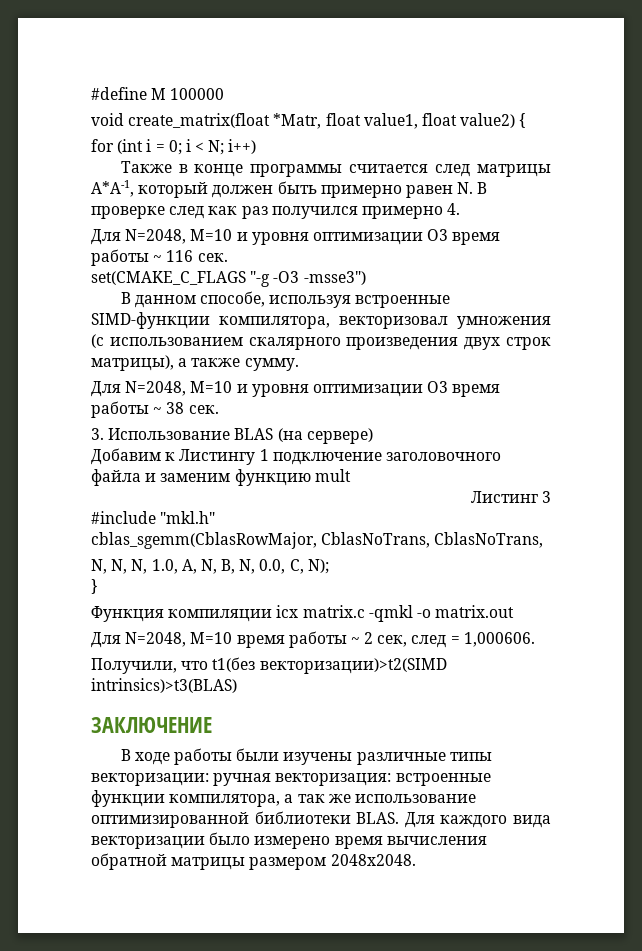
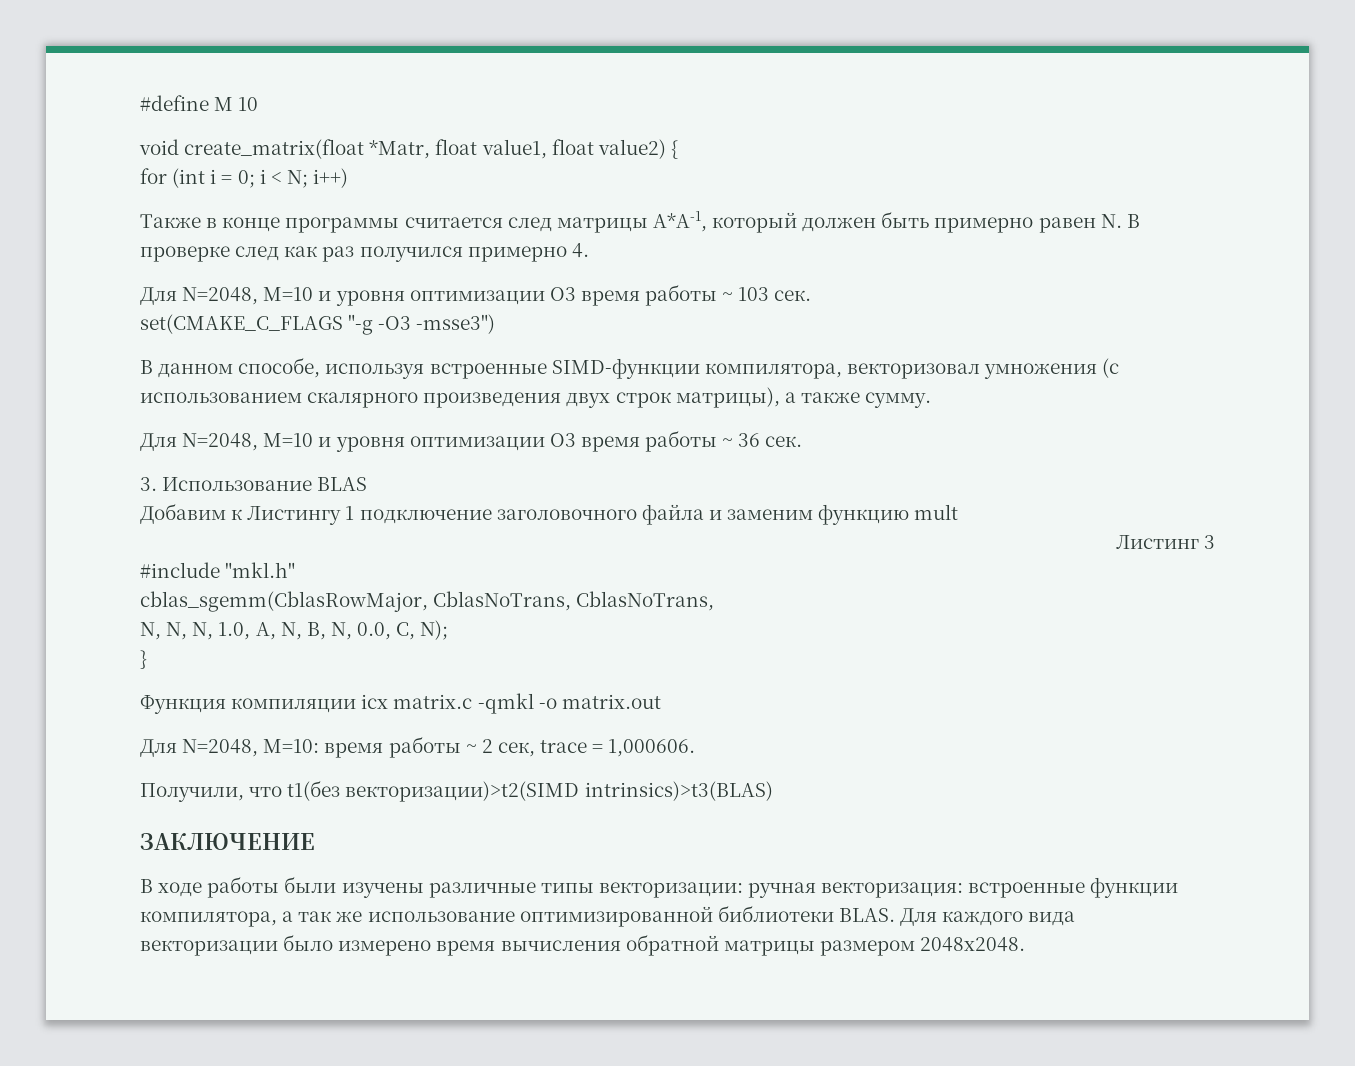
- #define M 100000
+ #define M 10
- Для N=2048, M=10 и уровня оптимизации O3 время работы ~ 116 сек.
+ Для N=2048, M=10 и уровня оптимизации O3 время работы ~ 103 сек.
- Для N=2048, M=10 и уровня оптимизации O3 время работы ~ 38 cек.
+ Для N=2048, M=10 и уровня оптимизации O3 время работы ~ 36 cек.
- 3. Использование BLAS (на сервере)
+ 3. Использование BLAS
- Для N=2048, M=10 время работы ~ 2 cек, след = 1,000606.
+ Для N=2048, M=10: время работы ~ 2 cек, trace = 1,000606.

